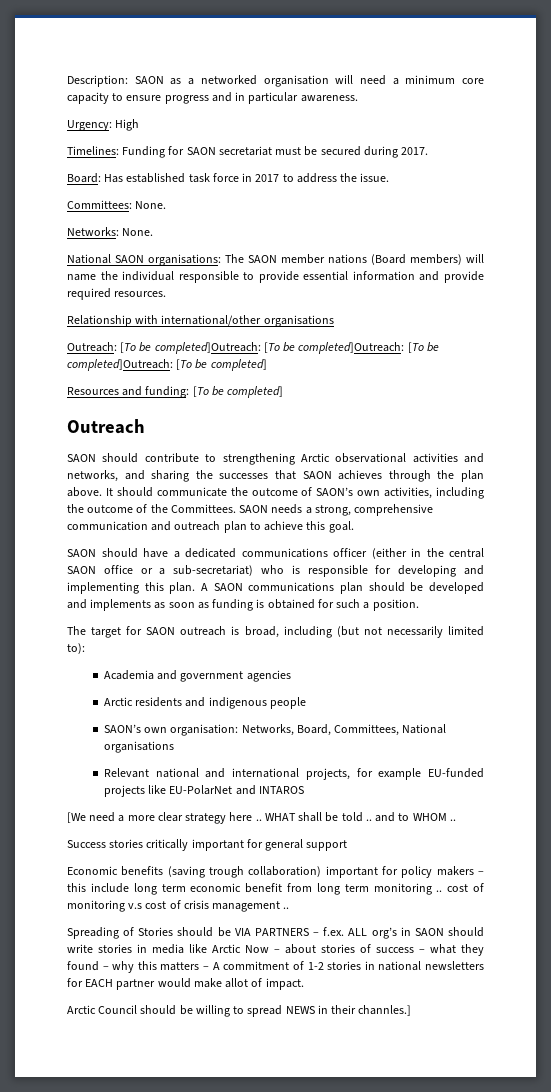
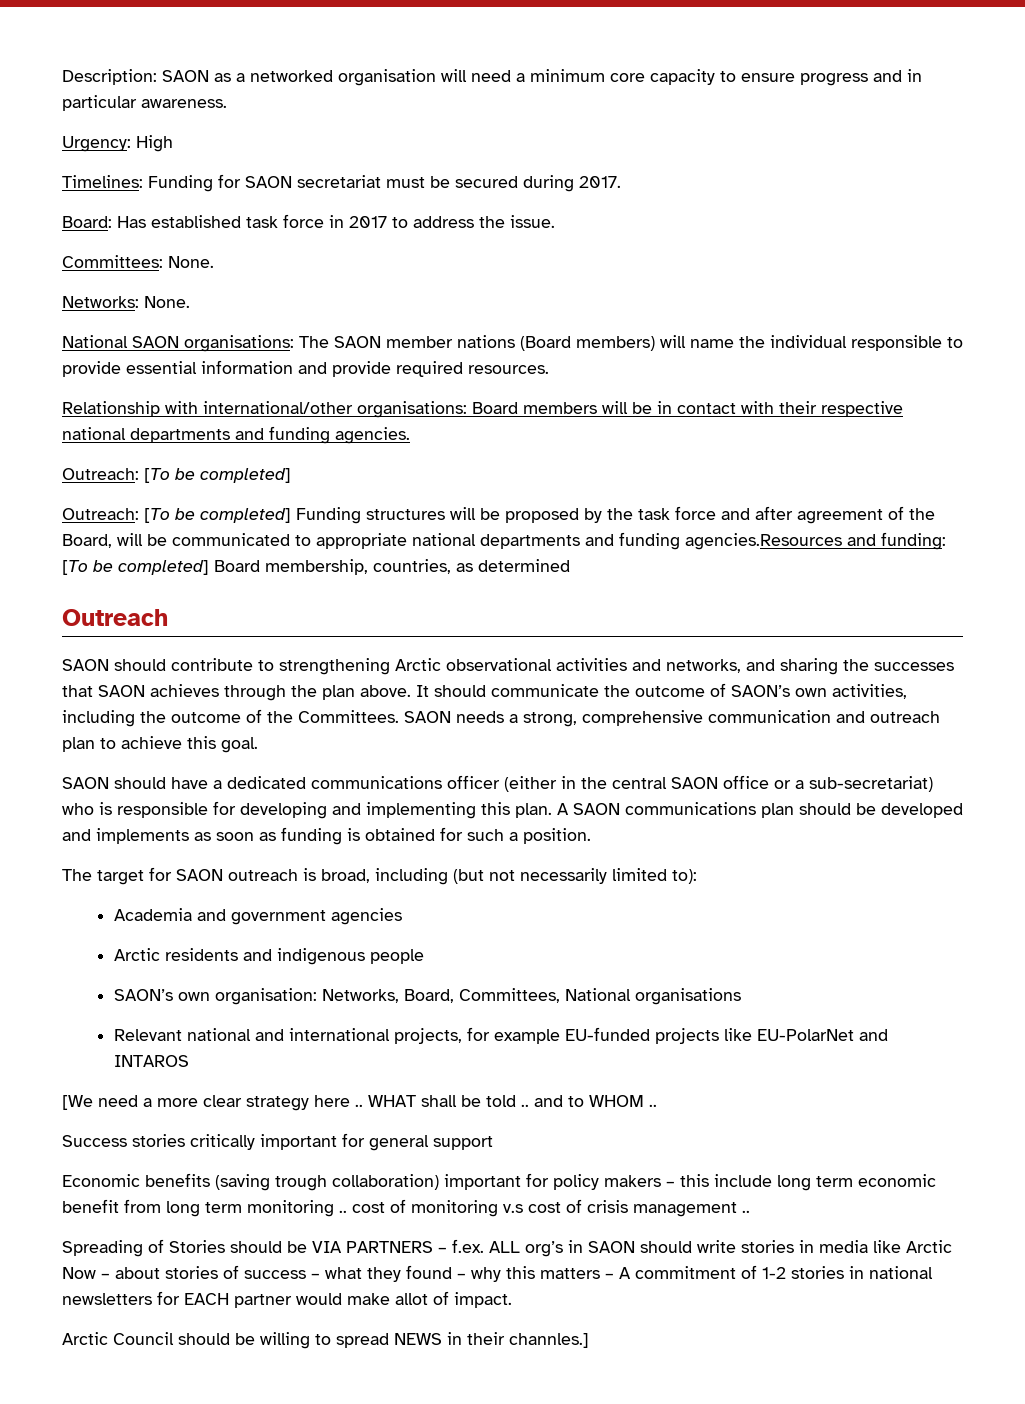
- Relationship with international/other organisations
- Outreach: [To be completed]Outreach: [To be completed]Outreach: [To be completed]Outreach: [To be completed]
- Resources and funding: [To be completed]
+ Relationship with international/other organisations: Board members will be in contact with their respective national departments and funding agencies.
+ Outreach: [To be completed]
+ Outreach: [To be completed] Funding structures will be proposed by the task force and after agreement of the Board, will be communicated to appropriate national departments and funding agencies.Resources and funding: [To be completed] Board membership, countries, as determined

